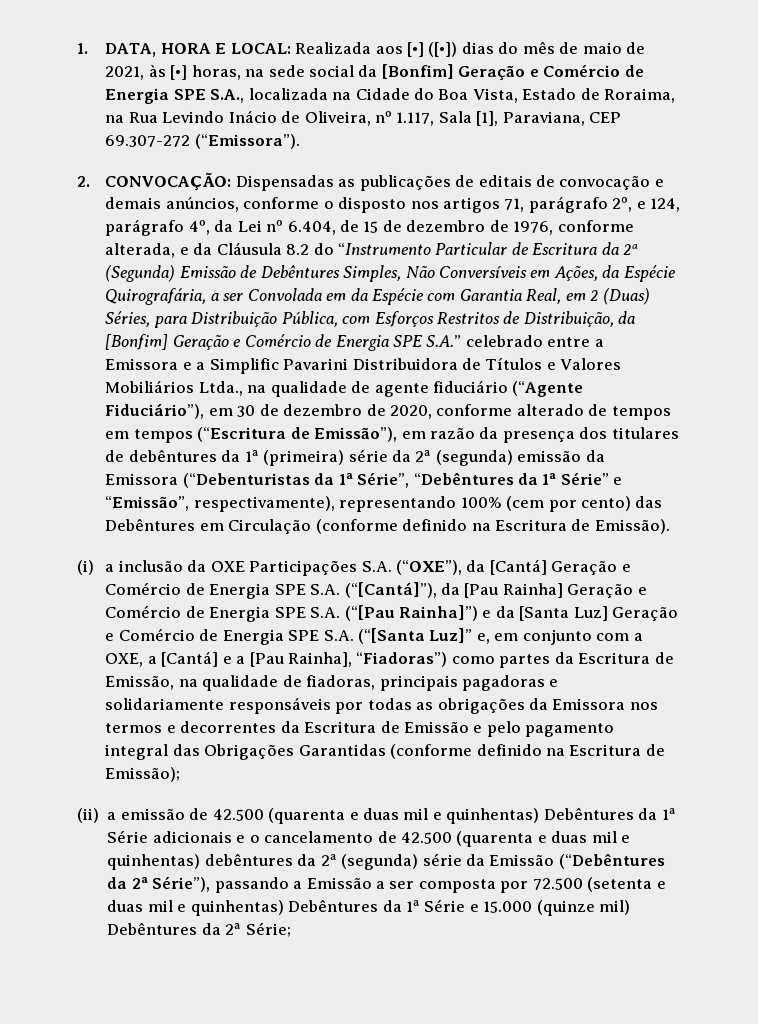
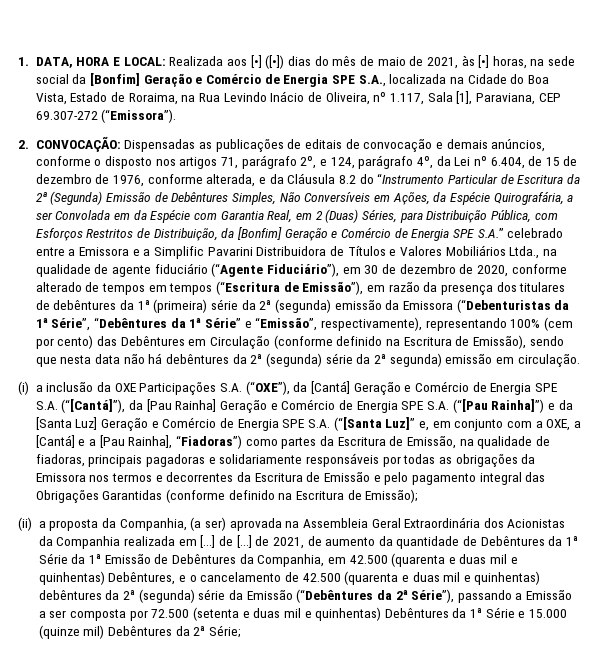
- Dispensadas as publicações de editais de convocação e demais anúncios, conforme o disposto nos artigos 71, parágrafo 2º, e 124, parágrafo 4º, da Lei nº 6.404, de 15 de dezembro de 1976, conforme alterada, e da Cláusula 8.2 do “Instrumento Particular de Escritura da 2ª (Segunda) Emissão de Debêntures Simples, Não Conversíveis em Ações, da Espécie Quirografária, a ser Convolada em da Espécie com Garantia Real, em 2 (Duas) Séries, para Distribuição Pública, com Esforços Restritos de Distribuição, da [Bonfim] Geração e Comércio de Energia SPE S.A.” celebrado entre a Emissora e a Simplific Pavarini Distribuidora de Títulos e Valores Mobiliários Ltda., na qualidade de agente fiduciário (“Agente Fiduciário”), em 30 de dezembro de 2020, conforme alterado de tempos em tempos (“Escritura de Emissão”), em razão da presença dos titulares de debêntures da 1ª (primeira) série da 2ª (segunda) emissão da Emissora (“Debenturistas da 1ª Série”, “Debêntures da 1ª Série” e “Emissão”, respectivamente), representando 100% (cem por cento) das Debêntures em Circulação (conforme definido na Escritura de Emissão).
+ Dispensadas as publicações de editais de convocação e demais anúncios, conforme o disposto nos artigos 71, parágrafo 2º, e 124, parágrafo 4º, da Lei nº 6.404, de 15 de dezembro de 1976, conforme alterada, e da Cláusula 8.2 do “Instrumento Particular de Escritura da 2ª (Segunda) Emissão de Debêntures Simples, Não Conversíveis em Ações, da Espécie Quirografária, a ser Convolada em da Espécie com Garantia Real, em 2 (Duas) Séries, para Distribuição Pública, com Esforços Restritos de Distribuição, da [Bonfim] Geração e Comércio de Energia SPE S.A.” celebrado entre a Emissora e a Simplific Pavarini Distribuidora de Títulos e Valores Mobiliários Ltda., na qualidade de agente fiduciário (“Agente Fiduciário”), em 30 de dezembro de 2020, conforme alterado de tempos em tempos (“Escritura de Emissão”), em razão da presença dos titulares de debêntures da 1ª (primeira) série da 2ª (segunda) emissão da Emissora (“Debenturistas da 1ª Série”, “Debêntures da 1ª Série” e “Emissão”, respectivamente), representando 100% (cem por cento) das Debêntures em Circulação (conforme definido na Escritura de Emissão), sendo que nesta data não há debêntures da 2ª (segunda) série da 2ª segunda) emissão em circulação.
- (ii) a emissão de 42.500 (quarenta e duas mil e quinhentas) Debêntures da 1ª Série adicionais e o cancelamento de 42.500 (quarenta e duas mil e quinhentas) debêntures da 2ª (segunda) série da Emissão (“Debêntures da 2ª Série”), passando a Emissão a ser composta por 72.500 (setenta e duas mil e quinhentas) Debêntures da 1ª Série e 15.000 (quinze mil) Debêntures da 2ª Série;
+ (ii) a proposta da Companhia, (a ser) aprovada na Assembleia Geral Extraordinária dos Acionistas da Companhia realizada em [...] de [...] de 2021, de aumento da quantidade de Debêntures da 1ª Série da 1ª Emissão de Debêntures da Companhia, em 42.500 (quarenta e duas mil e quinhentas) Debêntures, e o cancelamento de 42.500 (quarenta e duas mil e quinhentas) debêntures da 2ª (segunda) série da Emissão (“Debêntures da 2ª Série”), passando a Emissão a ser composta por 72.500 (setenta e duas mil e quinhentas) Debêntures da 1ª Série e 15.000 (quinze mil) Debêntures da 2ª Série;

